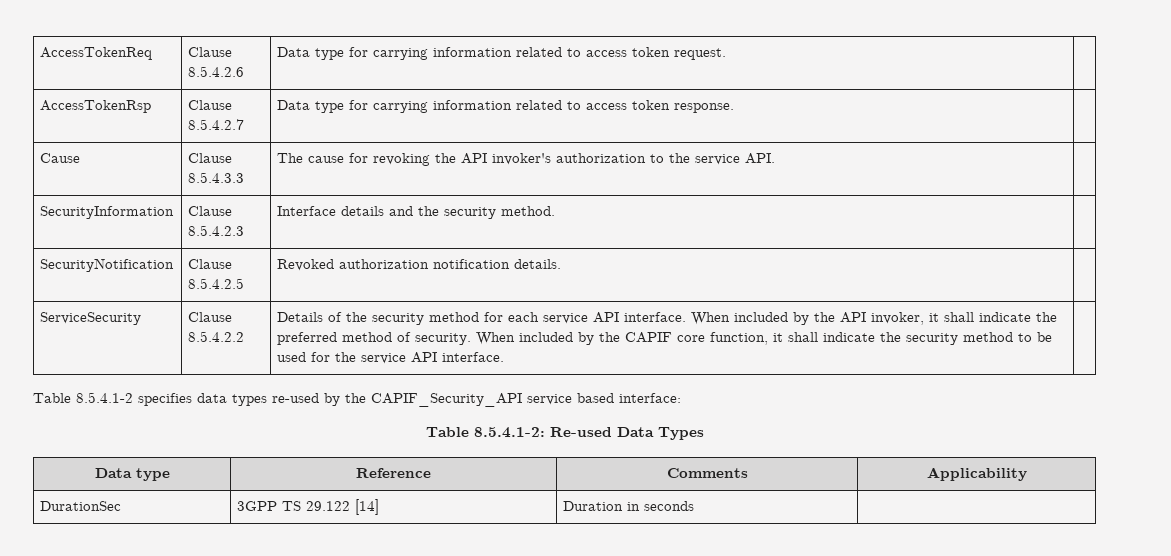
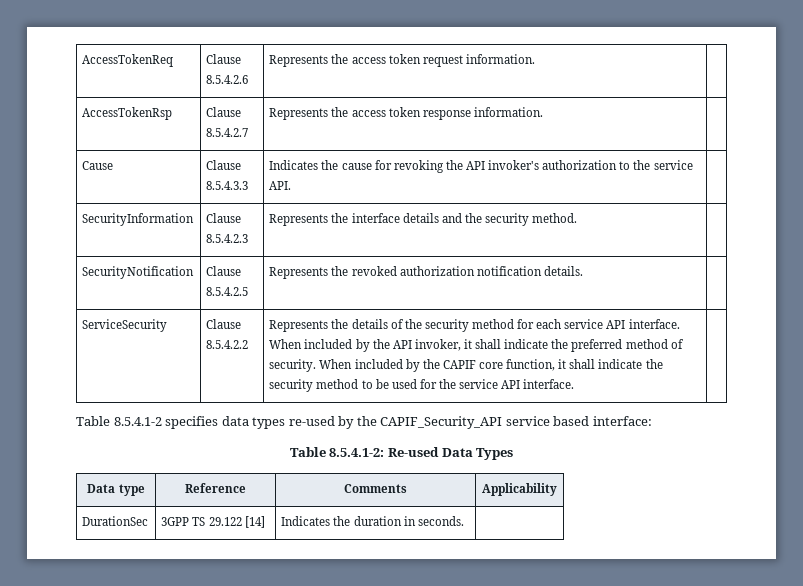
- AccessTokenReq | Clause 8.5.4.2.6 | Data type for carrying information related to access token request. |
- AccessTokenRsp | Clause 8.5.4.2.7 | Data type for carrying information related to access token response. |
+ AccessTokenReq | Clause 8.5.4.2.6 | Represents the access token request information. |
+ AccessTokenRsp | Clause 8.5.4.2.7 | Represents the access token response information. |
- Cause | Clause 8.5.4.3.3 | The cause for revoking the API invoker's authorization to the service API. |
+ Cause | Clause 8.5.4.3.3 | Indicates the cause for revoking the API invoker's authorization to the service API. |
- SecurityInformation | Clause 8.5.4.2.3 | Interface details and the security method. |
+ SecurityInformation | Clause 8.5.4.2.3 | Represents the interface details and the security method. |
- SecurityNotification | Clause 8.5.4.2.5 | Revoked authorization notification details. |
+ SecurityNotification | Clause 8.5.4.2.5 | Represents the revoked authorization notification details. |
- Details of the security method for each service API interface.
+ Represents the details of the security method for each service API interface.
- DurationSec | 3GPP TS 29.122 [14] | Duration in seconds |
+ DurationSec | 3GPP TS 29.122 [14] | Indicates the duration in seconds. |

